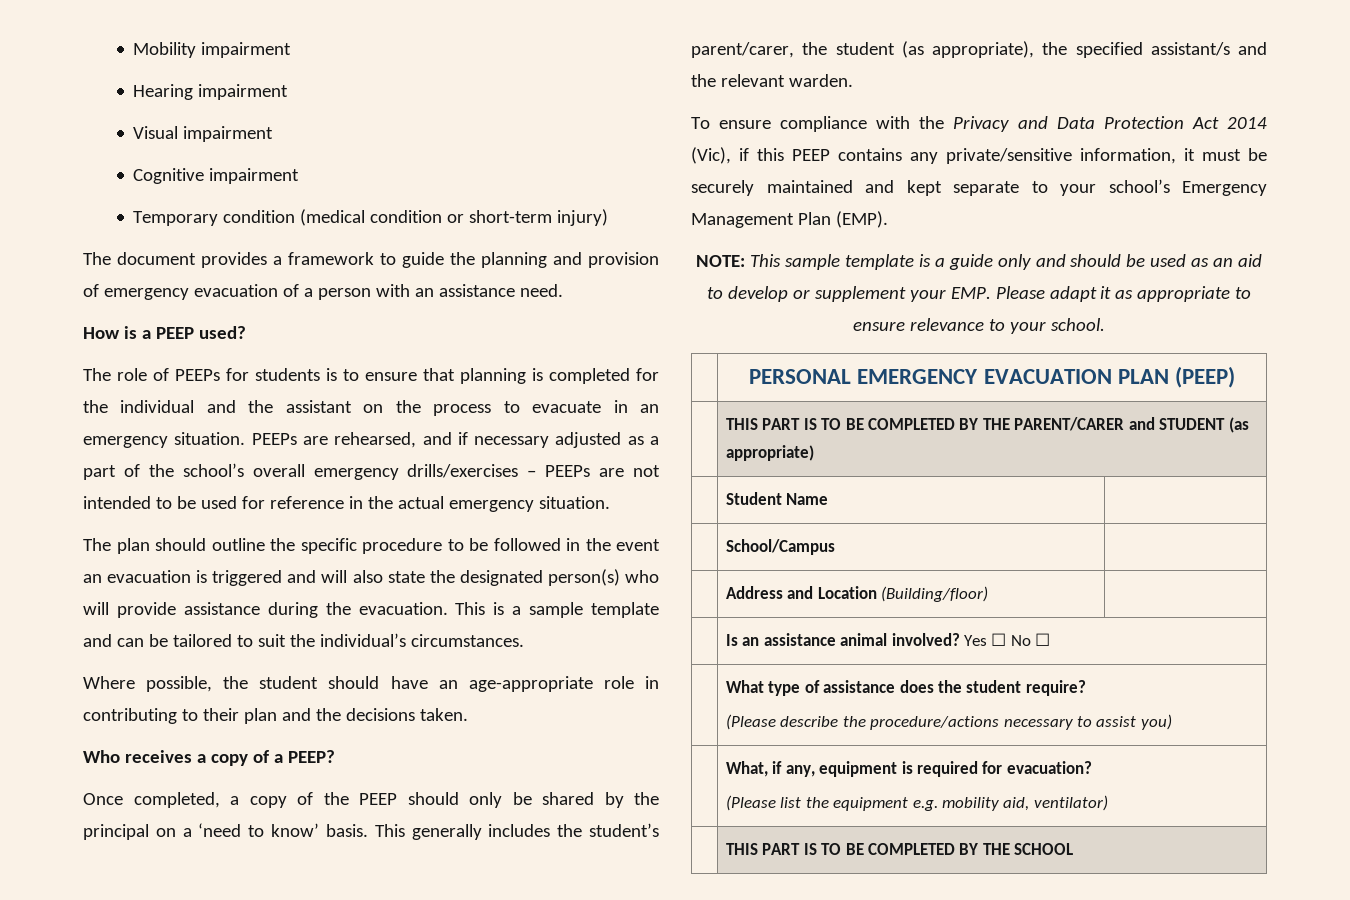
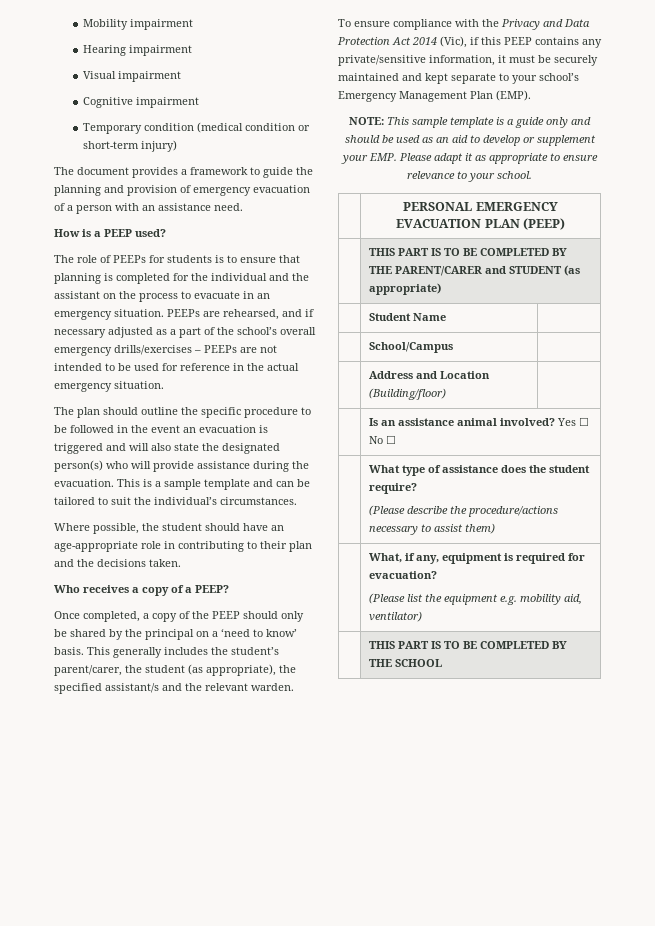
  | What type of assistance does the student require?
- (Please describe the procedure/actions necessary to assist you)
+ (Please describe the procedure/actions necessary to assist them)

